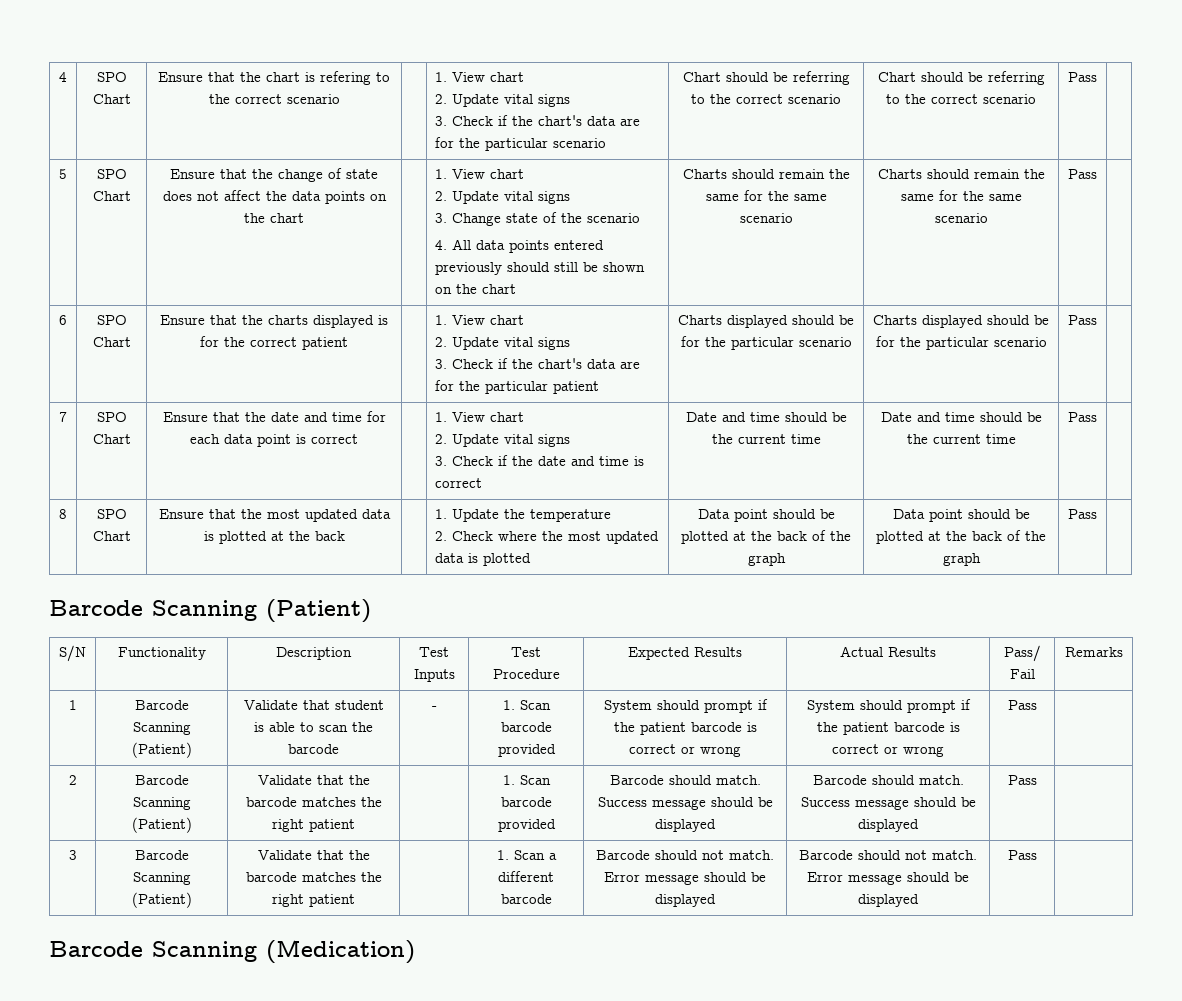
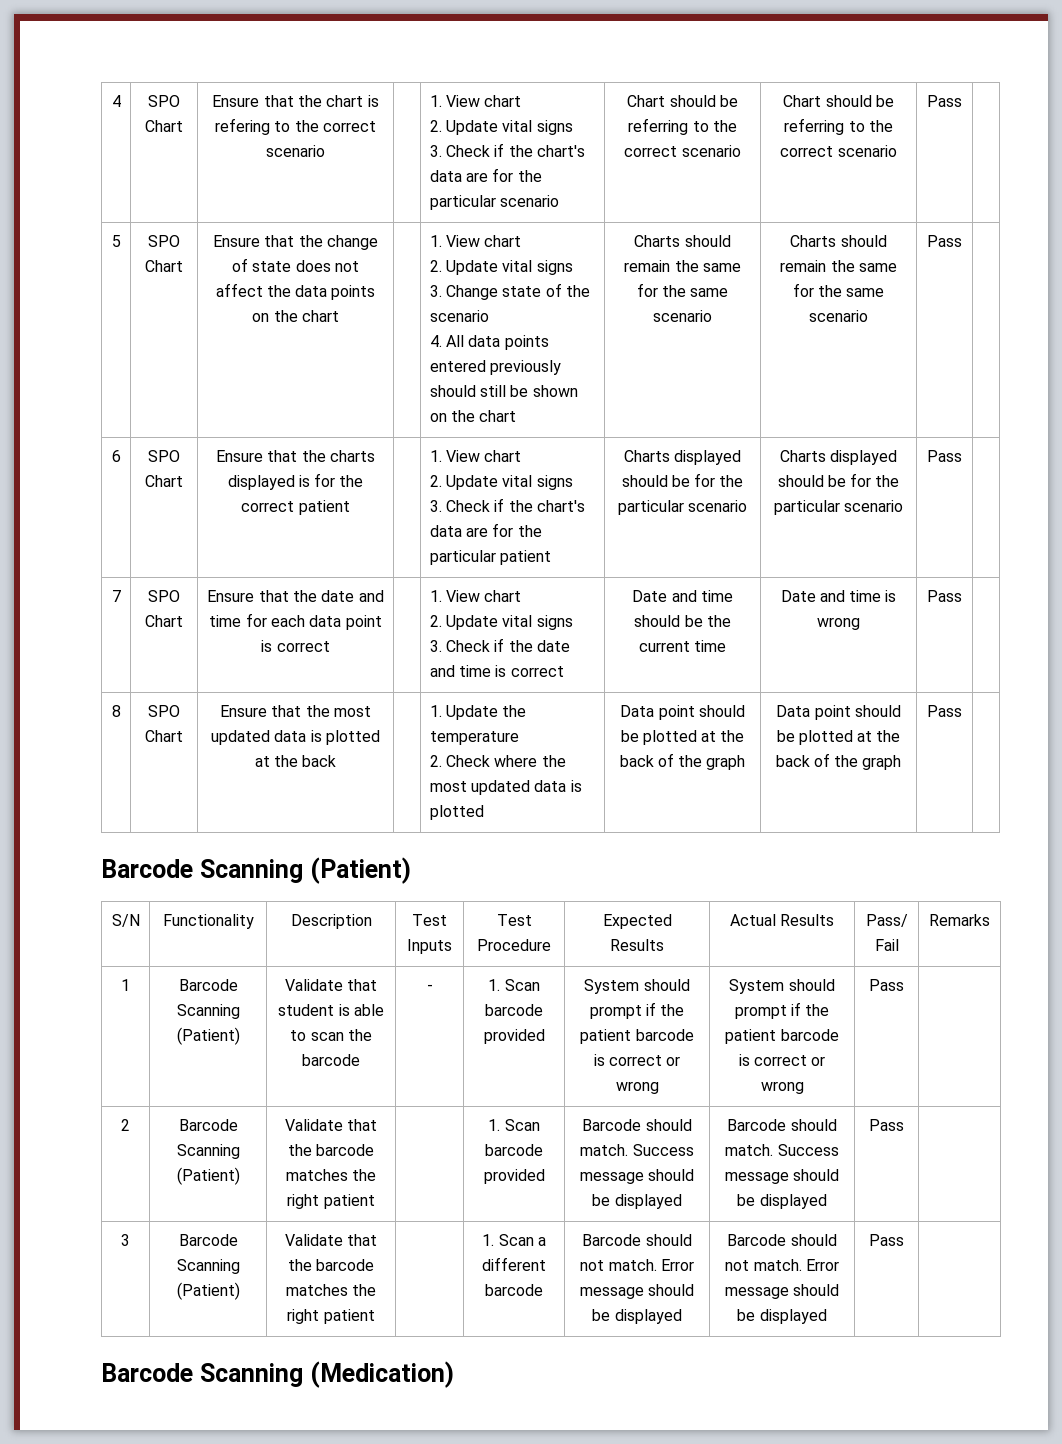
- Date and time should be the current time | Date and time should be the current time
+ Date and time should be the current time | Date and time is wrong

